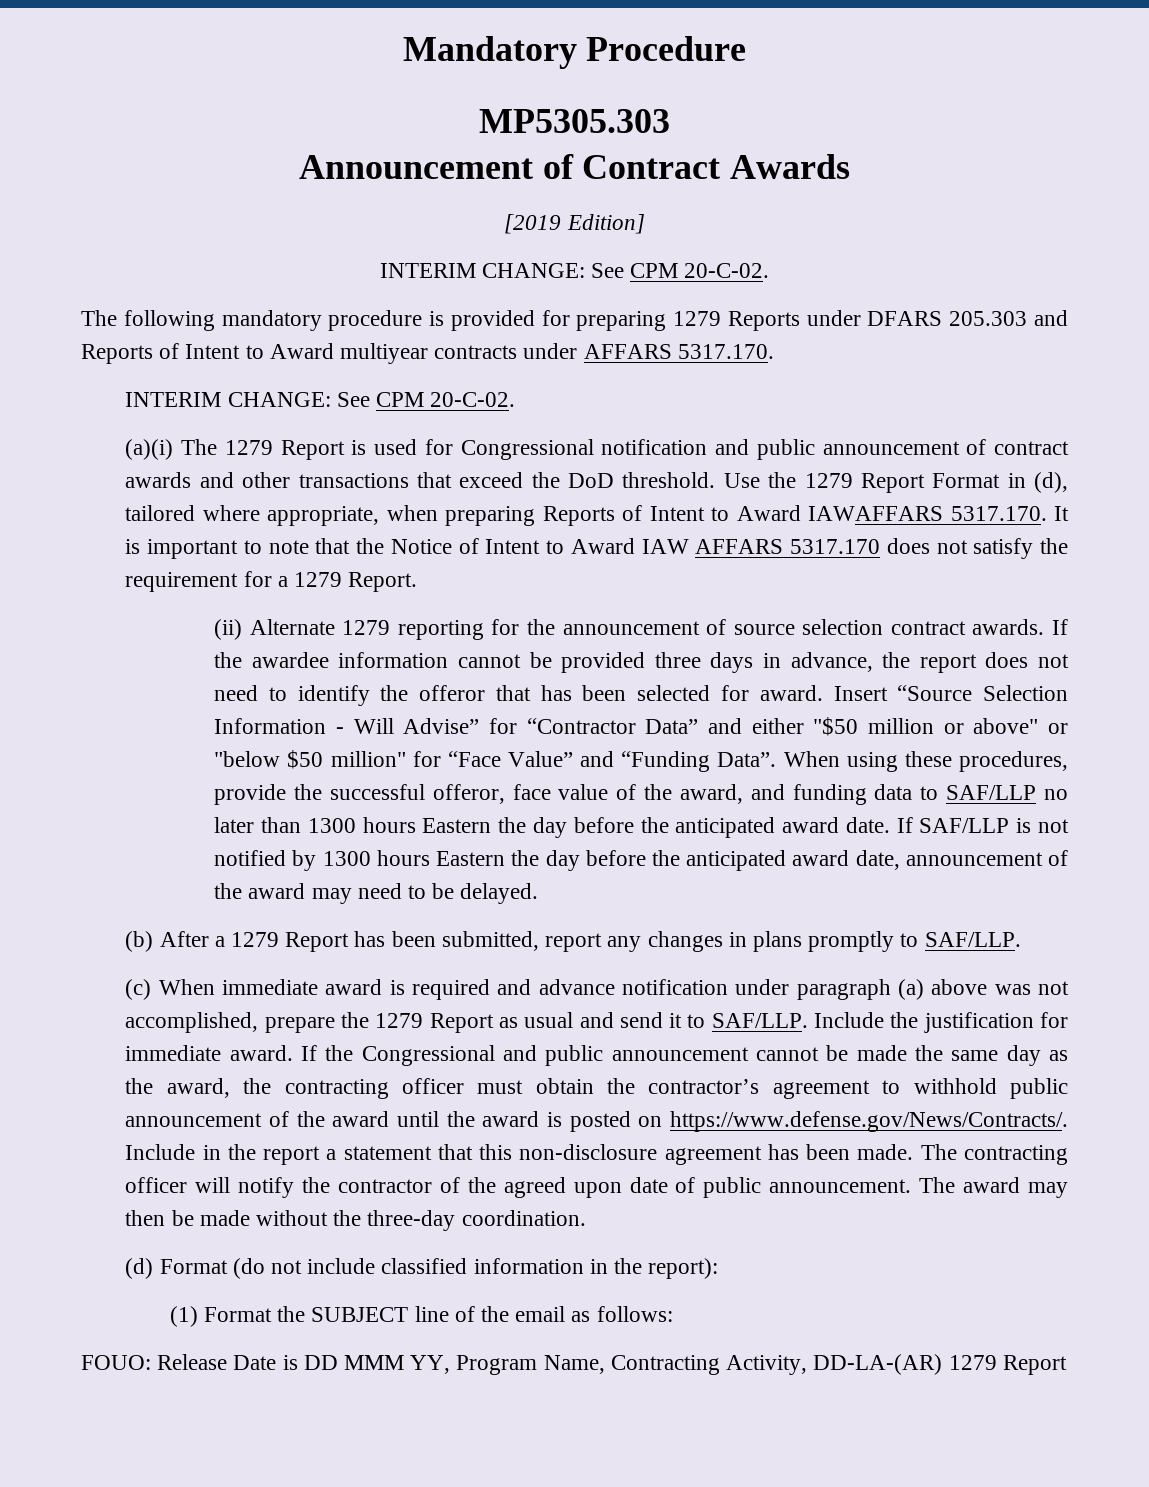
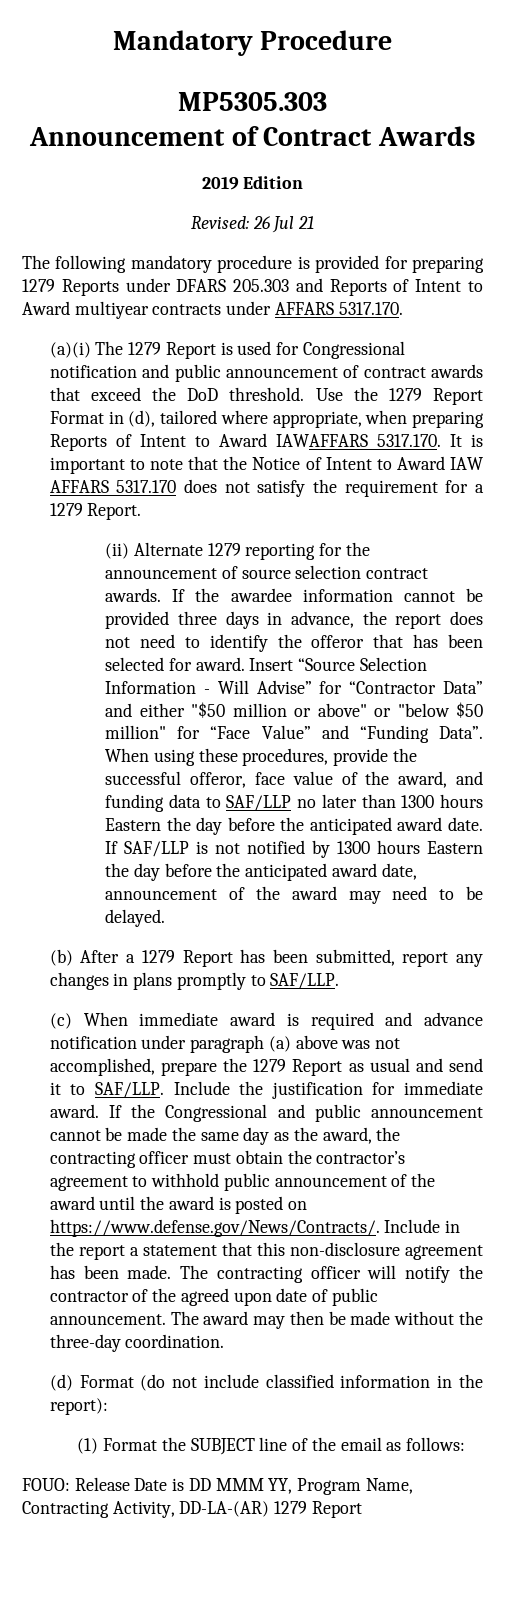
- [2019 Edition]
- INTERIM CHANGE: See CPM 20-C-02.
+ 2019 Edition
+ Revised: 26 Jul 21
  The following mandatory procedure is provided for preparing 1279 Reports under DFARS 205.303 and Reports of Intent to Award multiyear contracts under AFFARS 5317.170.
- INTERIM CHANGE: See CPM 20-C-02.
- (a)(i) The 1279 Report is used for Congressional notification and public announcement of contract awards and other transactions that exceed the DoD threshold.
+ (a)(i) The 1279 Report is used for Congressional notification and public announcement of contract awards that exceed the DoD threshold.

